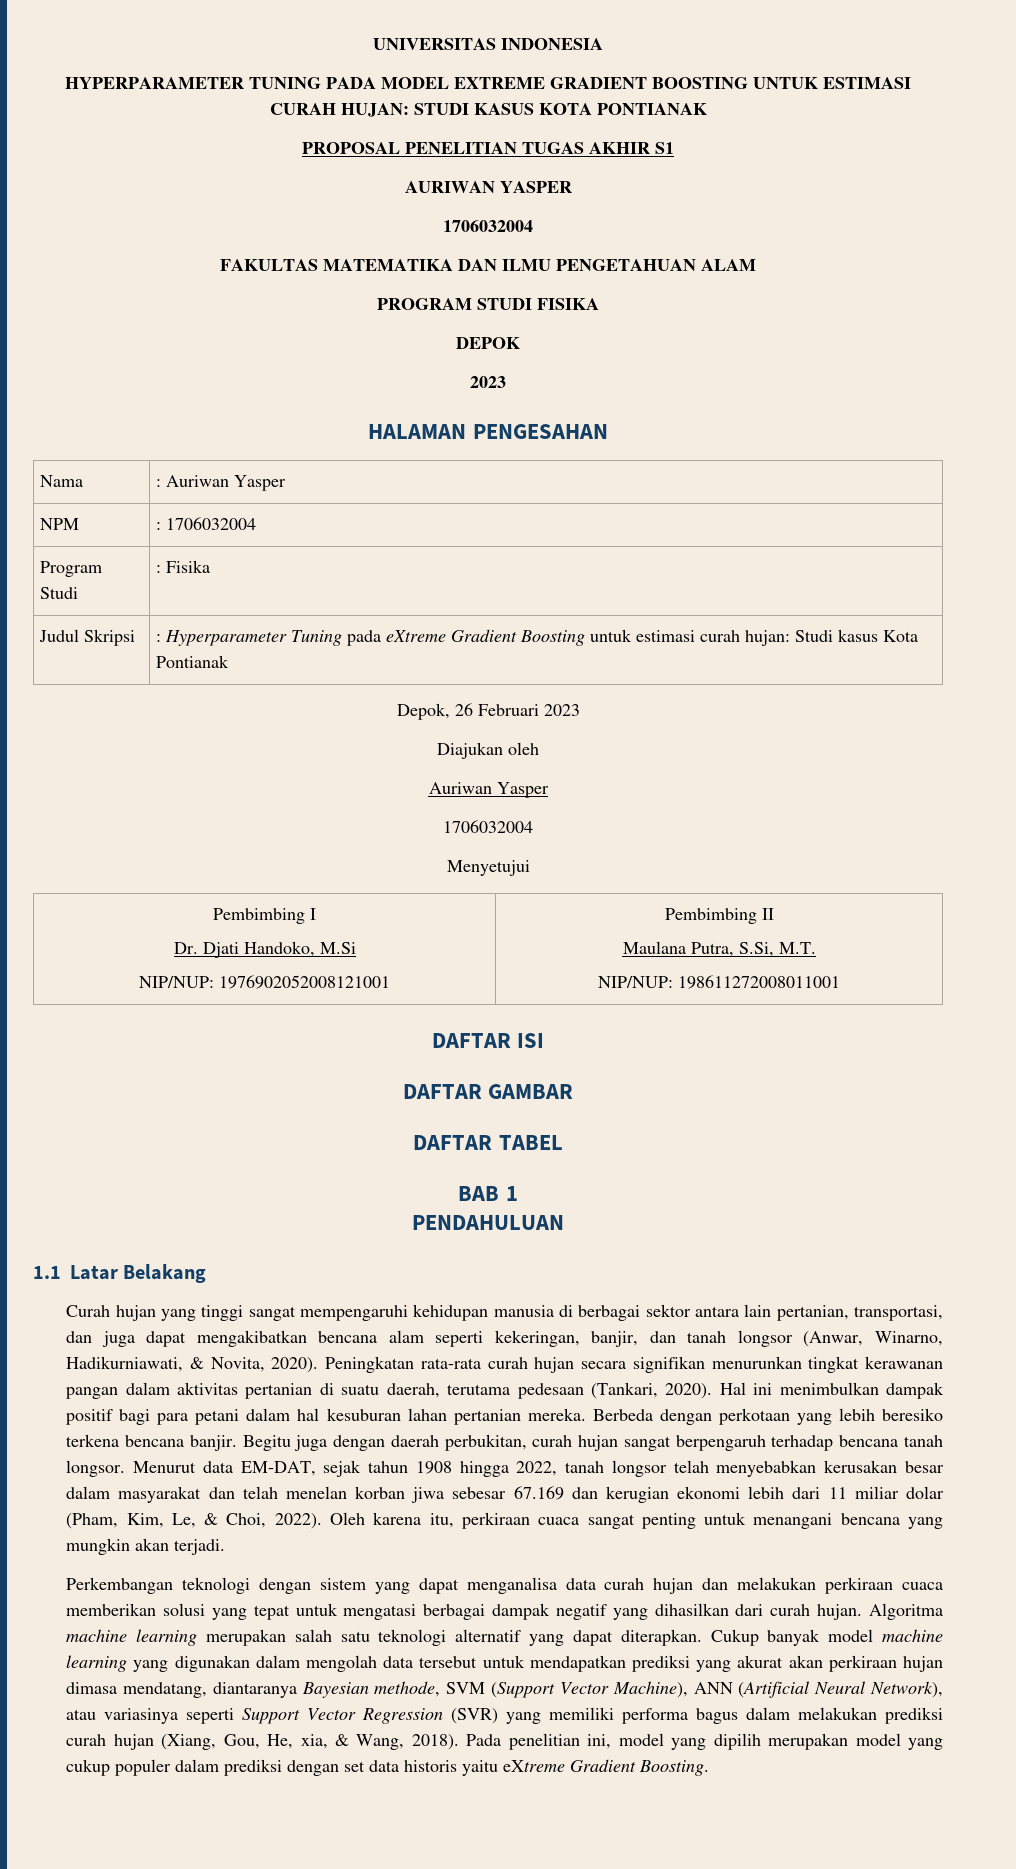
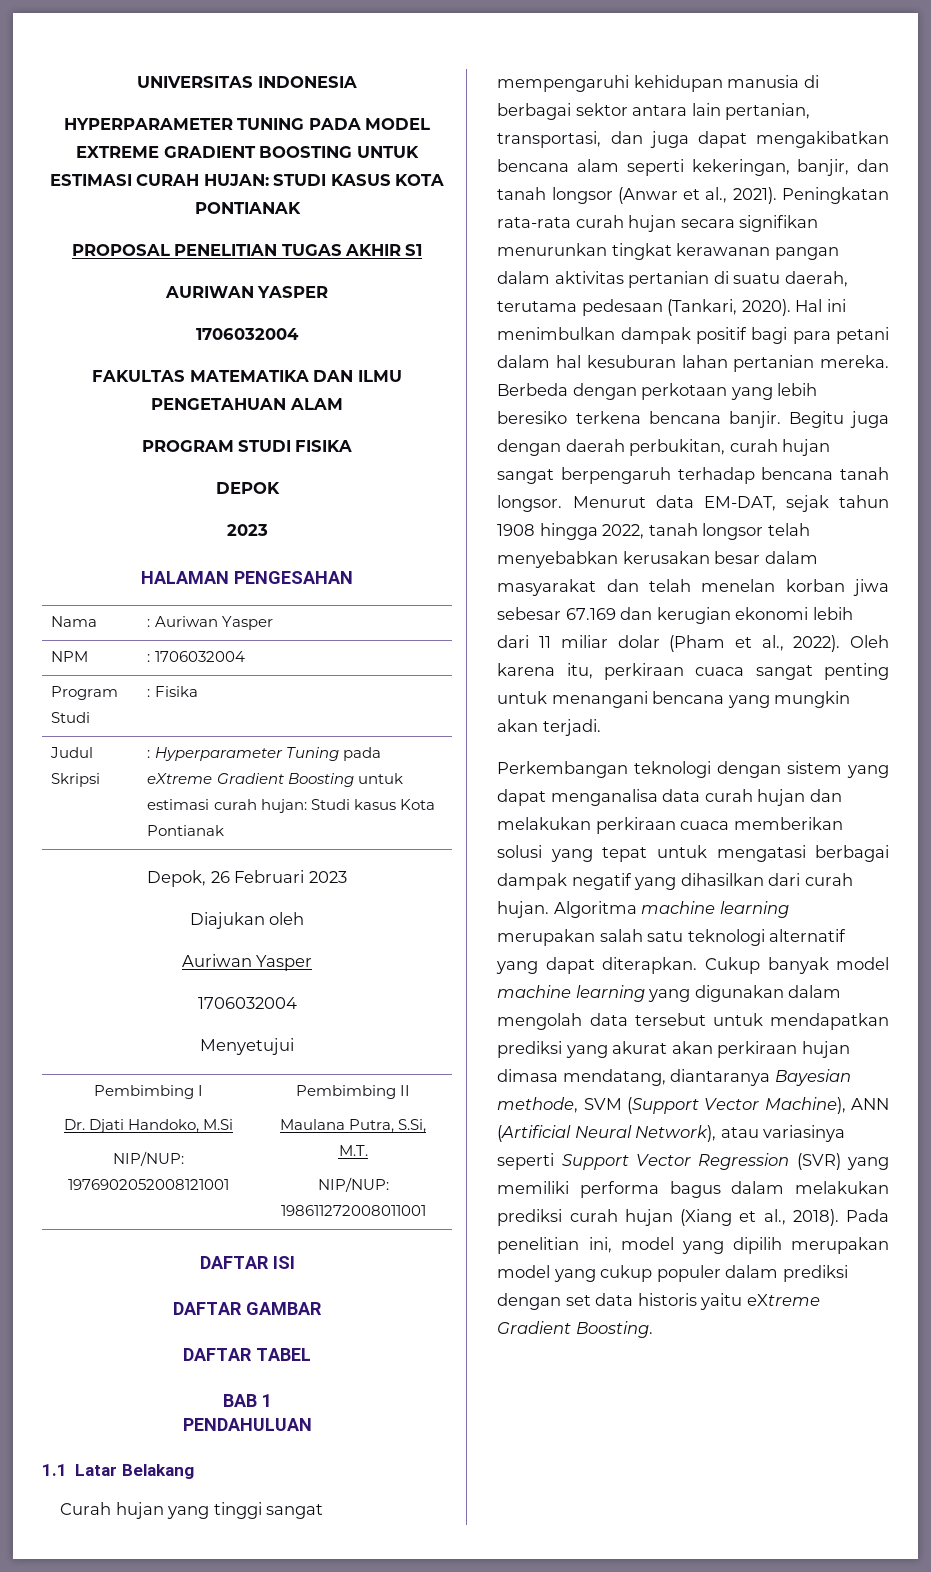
- Curah hujan yang tinggi sangat mempengaruhi kehidupan manusia di berbagai sektor antara lain pertanian, transportasi, dan juga dapat mengakibatkan bencana alam seperti kekeringan, banjir, dan tanah longsor (Anwar, Winarno, Hadikurniawati, & Novita, 2020).
+ Curah hujan yang tinggi sangat mempengaruhi kehidupan manusia di berbagai sektor antara lain pertanian, transportasi, dan juga dapat mengakibatkan bencana alam seperti kekeringan, banjir, dan tanah longsor (Anwar et al., 2021).
- Menurut data EM-DAT, sejak tahun 1908 hingga 2022, tanah longsor telah menyebabkan kerusakan besar dalam masyarakat dan telah menelan korban jiwa sebesar 67.169 dan kerugian ekonomi lebih dari 11 miliar dolar (Pham, Kim, Le, & Choi, 2022).
+ Menurut data EM-DAT, sejak tahun 1908 hingga 2022, tanah longsor telah menyebabkan kerusakan besar dalam masyarakat dan telah menelan korban jiwa sebesar 67.169 dan kerugian ekonomi lebih dari 11 miliar dolar (Pham et al., 2022).
- Cukup banyak model machine learning yang digunakan dalam mengolah data tersebut untuk mendapatkan prediksi yang akurat akan perkiraan hujan dimasa mendatang, diantaranya Bayesian methode, SVM (Support Vector Machine), ANN (Artificial Neural Network), atau variasinya seperti Support Vector Regression (SVR) yang memiliki performa bagus dalam melakukan prediksi curah hujan (Xiang, Gou, He, xia, & Wang, 2018).
+ Cukup banyak model machine learning yang digunakan dalam mengolah data tersebut untuk mendapatkan prediksi yang akurat akan perkiraan hujan dimasa mendatang, diantaranya Bayesian methode, SVM (Support Vector Machine), ANN (Artificial Neural Network), atau variasinya seperti Support Vector Regression (SVR) yang memiliki performa bagus dalam melakukan prediksi curah hujan (Xiang et al., 2018).

